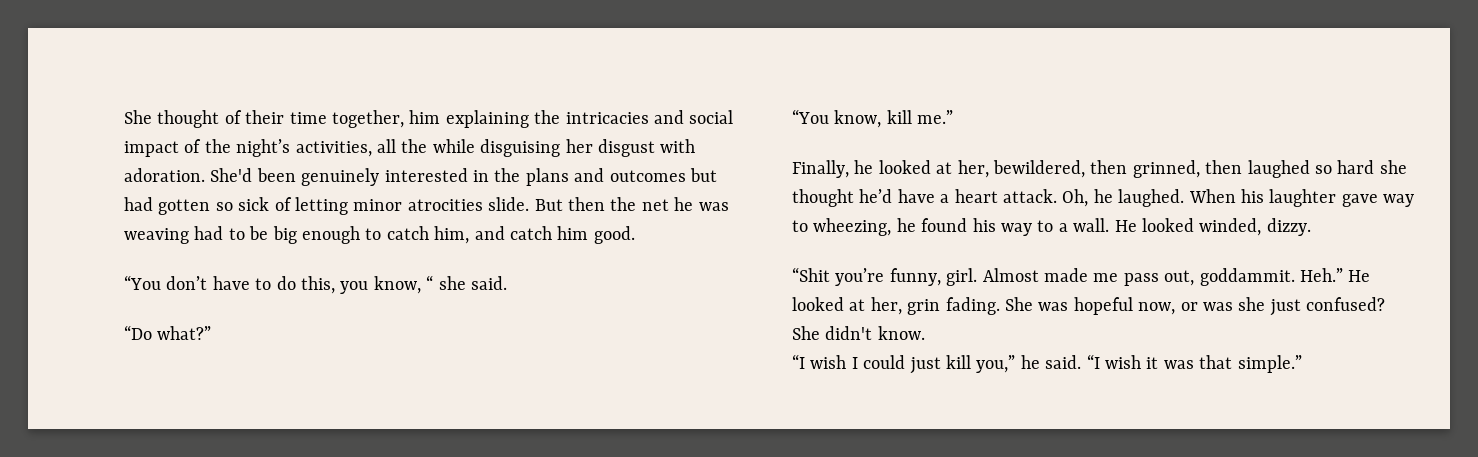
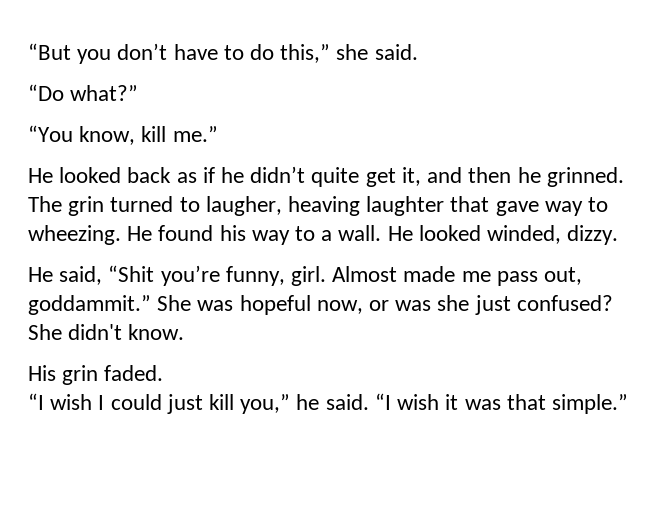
- She thought of their time together, him explaining the intricacies and social impact of the night’s activities, all the while disguising her disgust with adoration. She'd been genuinely interested in the plans and outcomes but had gotten so sick of letting minor atrocities slide. But then the net he was weaving had to be big enough to catch him, and catch him good.
- “You don’t have to do this, you know, “ she said.
+ “But you don’t have to do this,” she said.
- Finally, he looked at her, bewildered, then grinned, then laughed so hard she thought he’d have a heart attack. Oh, he laughed. When his laughter gave way to wheezing, he found his way to a wall.
+ He looked back as if he didn’t quite get it, and then he grinned. The grin turned to laugher, heaving laughter that gave way to wheezing. He found his way to a wall.
- “Shit you’re funny, girl.
+ He said, “Shit you’re funny, girl.
- Almost made me pass out, goddammit. Heh.” He looked at her, grin fading.
+ Almost made me pass out, goddammit.”
+ His grin faded.

